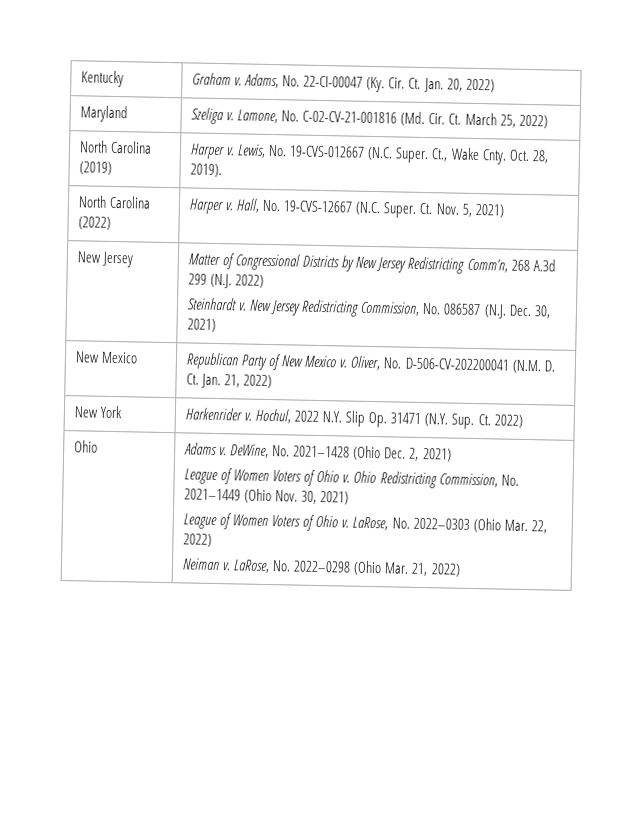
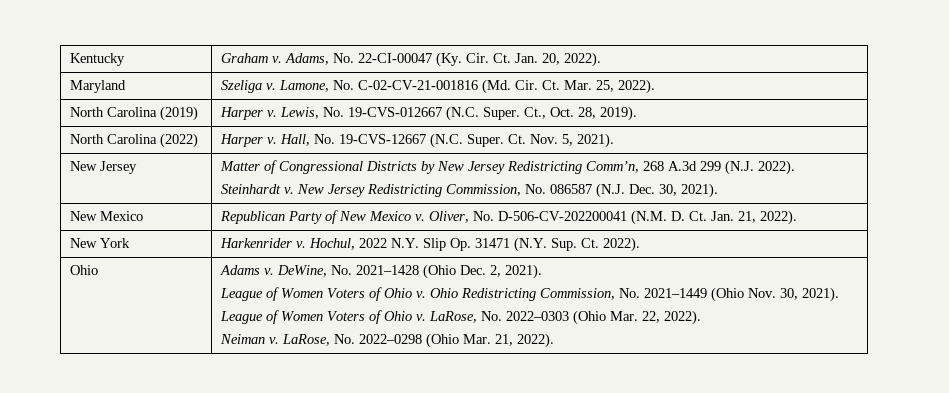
- Kentucky | Graham v. Adams, No. 22-CI-00047 (Ky. Cir. Ct. Jan. 20, 2022)
+ Kentucky | Graham v. Adams, No. 22-CI-00047 (Ky. Cir. Ct. Jan. 20, 2022).
- Maryland | Szeliga v. Lamone, No. C-02-CV-21-001816 (Md. Cir. Ct. March 25, 2022)
+ Maryland | Szeliga v. Lamone, No. C-02-CV-21-001816 (Md. Cir. Ct. Mar. 25, 2022).
- North Carolina (2019) | Harper v. Lewis, No. 19-CVS-012667 (N.C. Super. Ct., Wake Cnty. Oct. 28, 2019).
+ North Carolina (2019) | Harper v. Lewis, No. 19-CVS-012667 (N.C. Super. Ct., Oct. 28, 2019).
- North Carolina (2022) | Harper v. Hall, No. 19-CVS-12667 (N.C. Super. Ct. Nov. 5, 2021)
+ North Carolina (2022) | Harper v. Hall, No. 19-CVS-12667 (N.C. Super. Ct. Nov. 5, 2021).
- New Jersey | Matter of Congressional Districts by New Jersey Redistricting Comm’n, 268 A.3d 299 (N.J. 2022)
- Steinhardt v. New Jersey Redistricting Commission, No. 086587 (N.J. Dec. 30, 2021)
+ New Jersey | Matter of Congressional Districts by New Jersey Redistricting Comm’n, 268 A.3d 299 (N.J. 2022).
+ Steinhardt v. New Jersey Redistricting Commission, No. 086587 (N.J. Dec. 30, 2021).
- New Mexico | Republican Party of New Mexico v. Oliver, No. D-506-CV-202200041 (N.M. D. Ct. Jan. 21, 2022)
+ New Mexico | Republican Party of New Mexico v. Oliver, No. D-506-CV-202200041 (N.M. D. Ct. Jan. 21, 2022).
- New York | Harkenrider v. Hochul, 2022 N.Y. Slip Op. 31471 (N.Y. Sup. Ct. 2022)
+ New York | Harkenrider v. Hochul, 2022 N.Y. Slip Op. 31471 (N.Y. Sup. Ct. 2022).
- DeWine, No. 2021–1428 (Ohio Dec. 2, 2021)
+ DeWine, No. 2021–1428 (Ohio Dec. 2, 2021).
- Ohio Redistricting Commission, No. 2021–1449 (Ohio Nov. 30, 2021)
+ Ohio Redistricting Commission, No. 2021–1449 (Ohio Nov. 30, 2021).
- LaRose, No. 2022–0303 (Ohio Mar. 22, 2022)
+ LaRose, No. 2022–0303 (Ohio Mar. 22, 2022).
- LaRose, No. 2022–0298 (Ohio Mar. 21, 2022)
+ LaRose, No. 2022–0298 (Ohio Mar. 21, 2022).

